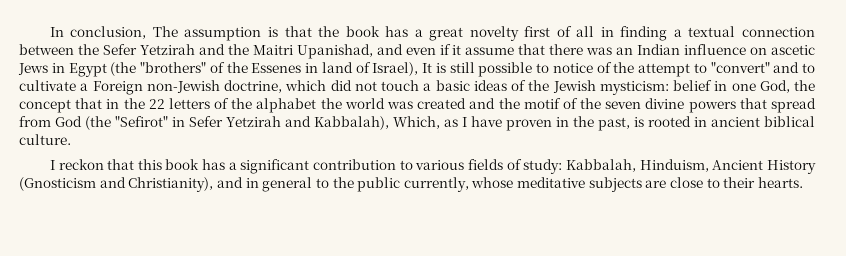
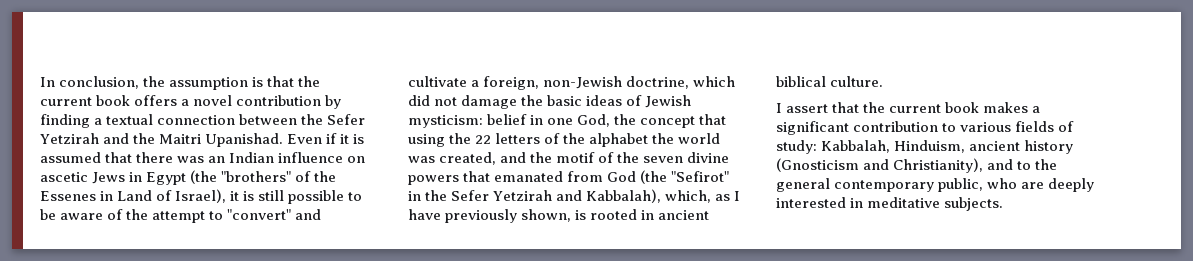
- In conclusion, The assumption is that the book has a great novelty first of all in finding a textual connection between the Sefer Yetzirah and the Maitri Upanishad, and even if it assume that there was an Indian influence on ascetic Jews in Egypt (the "brothers" of the Essenes in land of Israel), It is still possible to notice of the attempt to "convert" and to cultivate a Foreign non-Jewish doctrine, which did not touch a basic ideas of the Jewish mysticism:
+ In conclusion, the assumption is that the current book offers a novel contribution by finding a textual connection between the Sefer Yetzirah and the Maitri Upanishad. Even if it is assumed that there was an Indian influence on ascetic Jews in Egypt (the "brothers" of the Essenes in Land of Israel), it is still possible to be aware of the attempt to "convert" and cultivate a foreign, non-Jewish doctrine, which did not damage the basic ideas of Jewish mysticism:
- belief in one God, the concept that in the 22 letters of the alphabet the world was created and the motif of the seven divine powers that spread from God (the "Sefirot" in Sefer Yetzirah and Kabbalah), Which, as I have proven in the past, is rooted in ancient biblical culture.
+ belief in one God, the concept that using the 22 letters of the alphabet the world was created, and the motif of the seven divine powers that emanated from God (the "Sefirot" in the Sefer Yetzirah and Kabbalah), which, as I have previously shown, is rooted in ancient biblical culture.
- I reckon that this book has a significant contribution to various fields of study: Kabbalah, Hinduism, Ancient History (Gnosticism and Christianity), and in general to the public currently, whose meditative subjects are close to their hearts.
+ I assert that the current book makes a significant contribution to various fields of study: Kabbalah, Hinduism, ancient history (Gnosticism and Christianity), and to the general contemporary public, who are deeply interested in meditative subjects.

